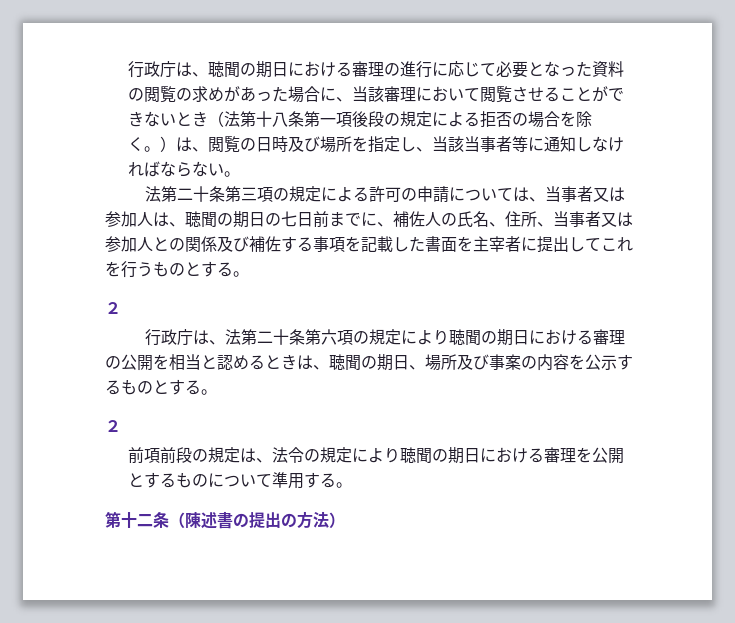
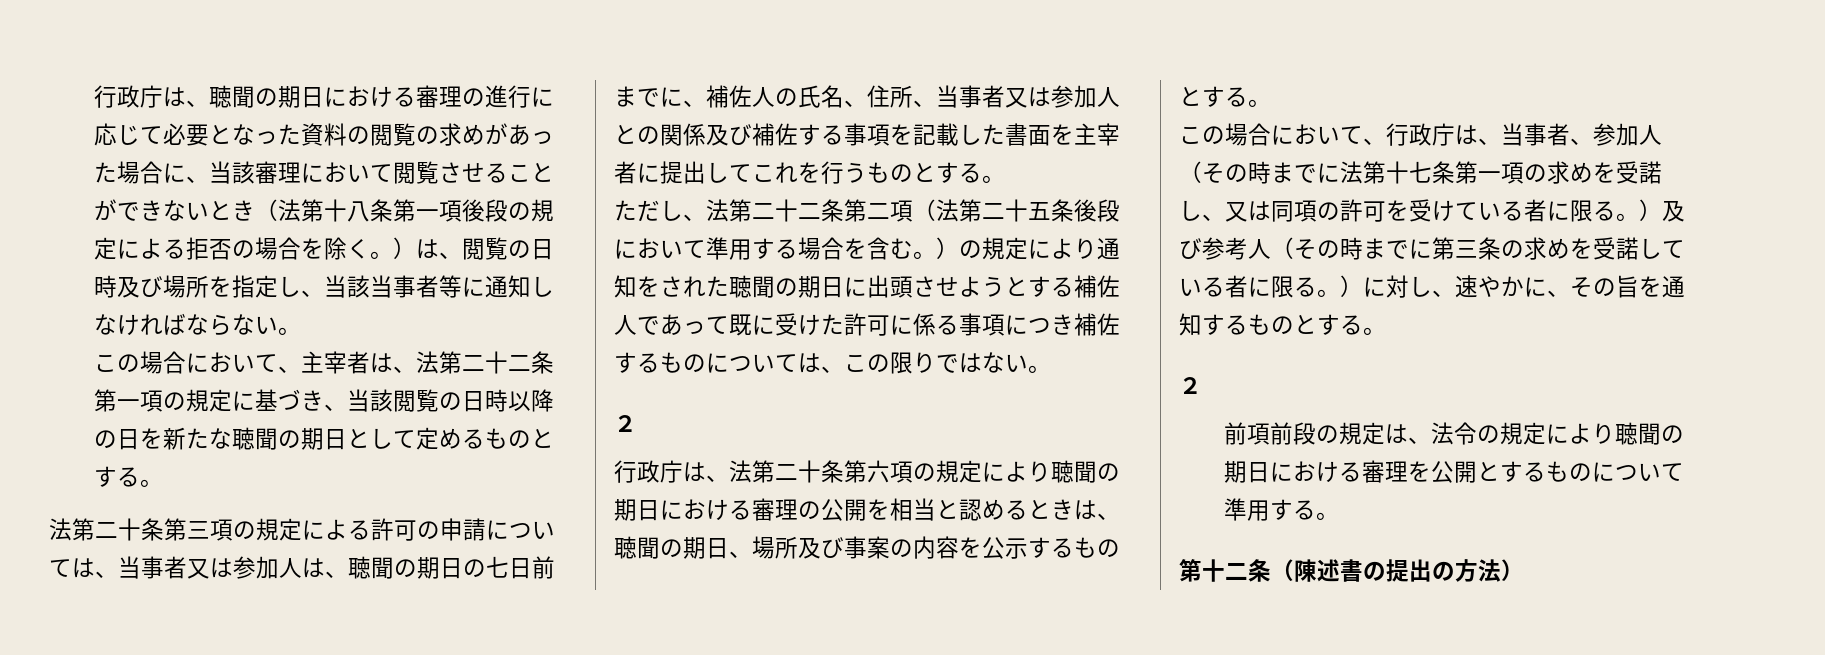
+ この場合において、主宰者は、法第二十二条第一項の規定に基づき、当該閲覧の日時以降の日を新たな聴聞の期日として定めるものとする。
+ ただし、法第二十二条第二項（法第二十五条後段において準用する場合を含む。）の規定により通知をされた聴聞の期日に出頭させようとする補佐人であって既に受けた許可に係る事項につき補佐するものについては、この限りではない。
+ この場合において、行政庁は、当事者、参加人（その時までに法第十七条第一項の求めを受諾し、又は同項の許可を受けている者に限る。）及び参考人（その時までに第三条の求めを受諾している者に限る。）に対し、速やかに、その旨を通知するものとする。

